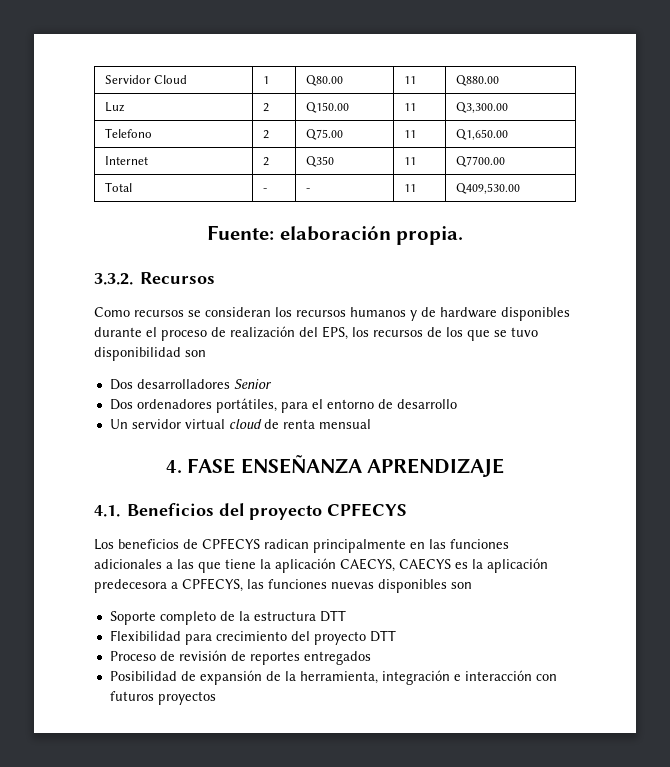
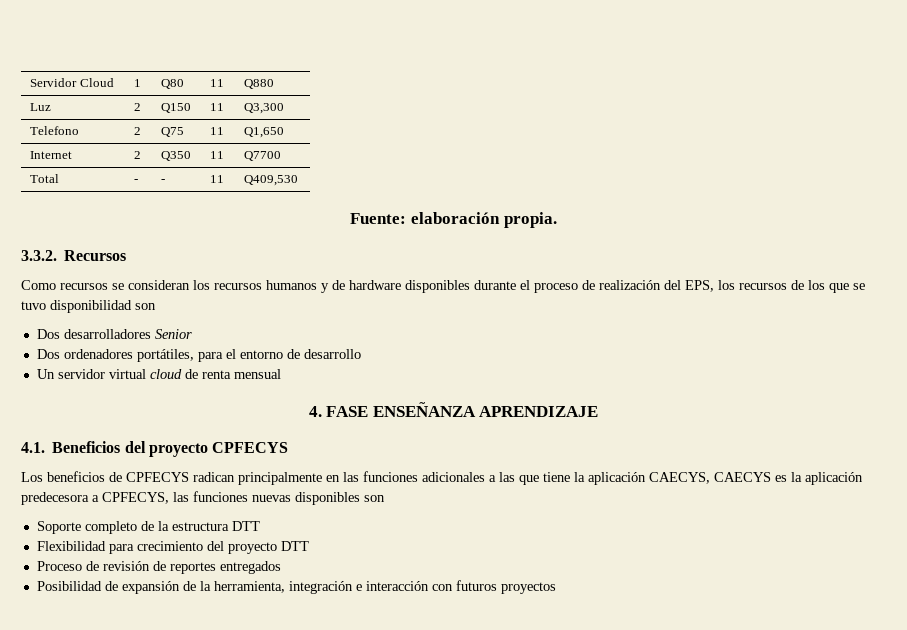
- Servidor Cloud | 1 | Q80.00 | 11 | Q880.00
+ Servidor Cloud | 1 | Q80 | 11 | Q880
- Luz | 2 | Q150.00 | 11 | Q3,300.00
+ Luz | 2 | Q150 | 11 | Q3,300
- Telefono | 2 | Q75.00 | 11 | Q1,650.00
+ Telefono | 2 | Q75 | 11 | Q1,650
- Internet | 2 | Q350 | 11 | Q7700.00
+ Internet | 2 | Q350 | 11 | Q7700
- Total | - | - | 11 | Q409,530.00
+ Total | - | - | 11 | Q409,530

